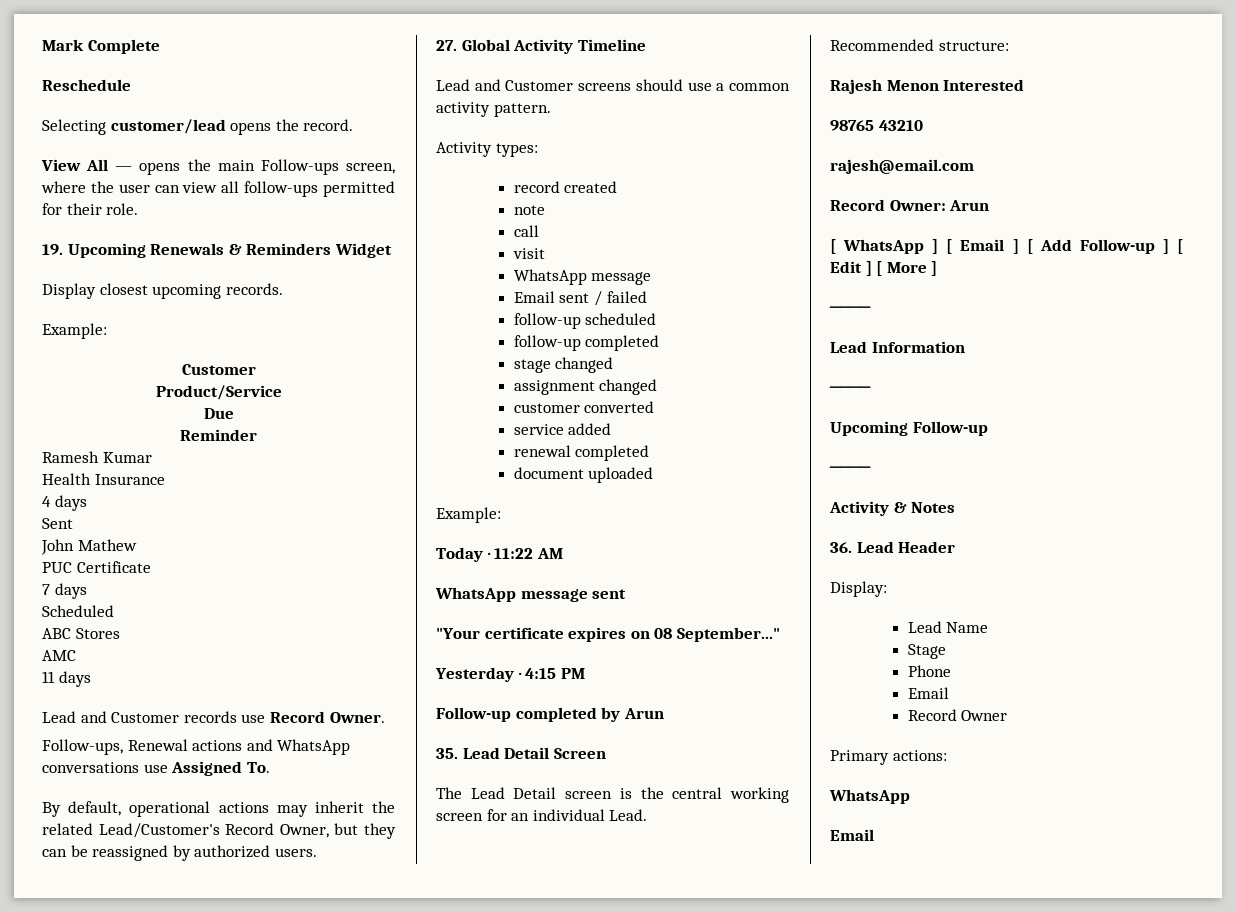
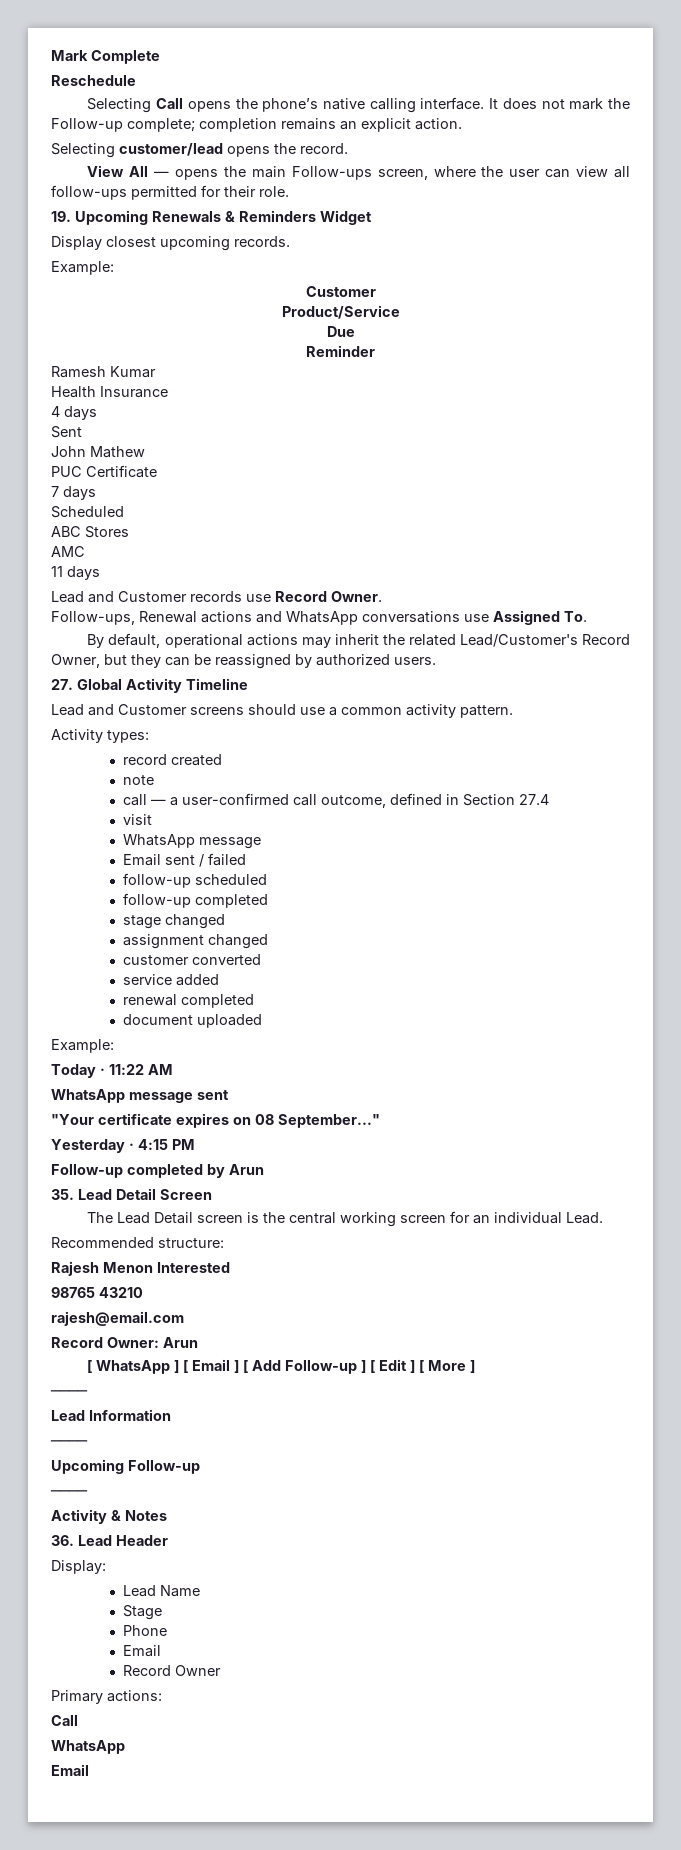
+ Selecting Call opens the phone’s native calling interface. It does not mark the Follow-up complete; completion remains an explicit action.
- call
+ call — a user-confirmed call outcome, defined in Section 27.4
  Primary actions:
+ Call

